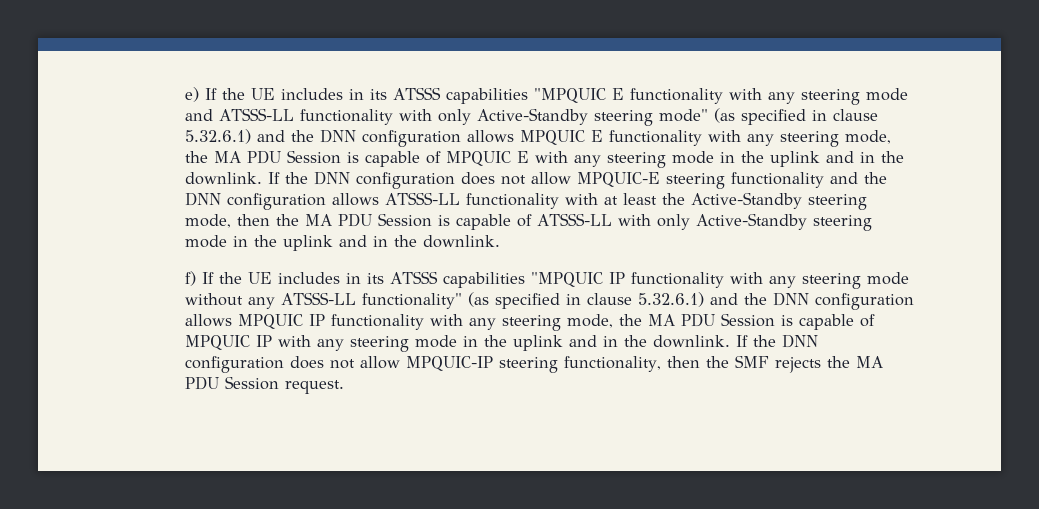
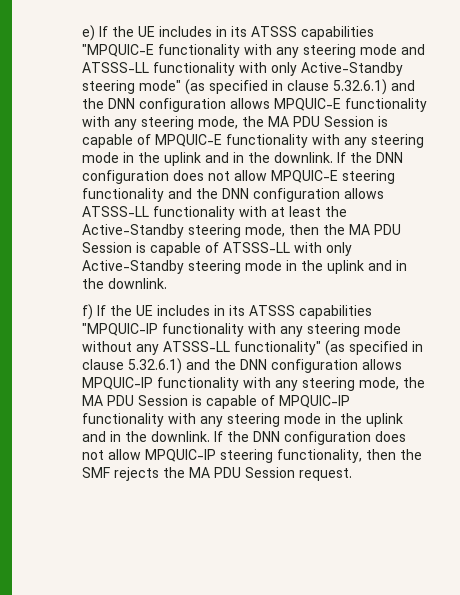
- e) If the UE includes in its ATSSS capabilities "MPQUIC E functionality with any steering mode and ATSSS-LL functionality with only Active-Standby steering mode" (as specified in clause 5.32.6.1) and the DNN configuration allows MPQUIC E functionality with any steering mode, the MA PDU Session is capable of MPQUIC E with any steering mode in the uplink and in the downlink.
+ e) If the UE includes in its ATSSS capabilities "MPQUIC-E functionality with any steering mode and ATSSS-LL functionality with only Active-Standby steering mode" (as specified in clause 5.32.6.1) and the DNN configuration allows MPQUIC-E functionality with any steering mode, the MA PDU Session is capable of MPQUIC-E functionality with any steering mode in the uplink and in the downlink.
- f) If the UE includes in its ATSSS capabilities "MPQUIC IP functionality with any steering mode without any ATSSS-LL functionality" (as specified in clause 5.32.6.1) and the DNN configuration allows MPQUIC IP functionality with any steering mode, the MA PDU Session is capable of MPQUIC IP with any steering mode in the uplink and in the downlink.
+ f) If the UE includes in its ATSSS capabilities "MPQUIC-IP functionality with any steering mode without any ATSSS-LL functionality" (as specified in clause 5.32.6.1) and the DNN configuration allows MPQUIC-IP functionality with any steering mode, the MA PDU Session is capable of MPQUIC-IP functionality with any steering mode in the uplink and in the downlink.

